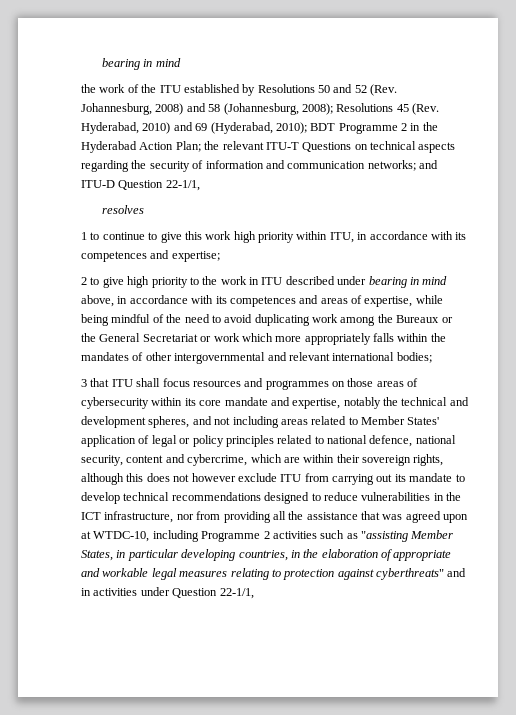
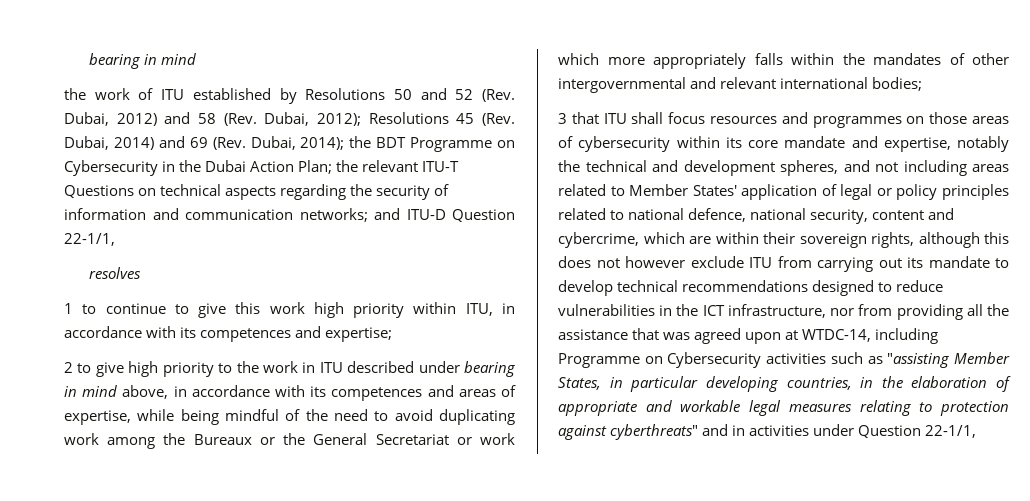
- the work of the ITU established by Resolutions 50 and 52 (Rev. Johannesburg, 2008) and 58 (Johannesburg, 2008); Resolutions 45 (Rev. Hyderabad, 2010) and 69 (Hyderabad, 2010); BDT Programme 2 in the Hyderabad Action Plan; the relevant ITU-T Questions on technical aspects regarding the security of information and communication networks; and ITU-D Question 22-1/1,
+ the work of ITU established by Resolutions 50 and 52 (Rev. Dubai, 2012) and 58 (Rev. Dubai, 2012); Resolutions 45 (Rev. Dubai, 2014) and 69 (Rev. Dubai, 2014); the BDT Programme on Cybersecurity in the Dubai Action Plan; the relevant ITU-T Questions on technical aspects regarding the security of information and communication networks; and ITU-D Question 22-1/1,
- 3 that ITU shall focus resources and programmes on those areas of cybersecurity within its core mandate and expertise, notably the technical and development spheres, and not including areas related to Member States' application of legal or policy principles related to national defence, national security, content and cybercrime, which are within their sovereign rights, although this does not however exclude ITU from carrying out its mandate to develop technical recommendations designed to reduce vulnerabilities in the ICT infrastructure, nor from providing all the assistance that was agreed upon at WTDC-10, including Programme 2 activities such as "assisting Member States, in particular developing countries, in the elaboration of appropriate and workable legal measures relating to protection against cyberthreats" and in activities under Question 22-1/1,
+ 3 that ITU shall focus resources and programmes on those areas of cybersecurity within its core mandate and expertise, notably the technical and development spheres, and not including areas related to Member States' application of legal or policy principles related to national defence, national security, content and cybercrime, which are within their sovereign rights, although this does not however exclude ITU from carrying out its mandate to develop technical recommendations designed to reduce vulnerabilities in the ICT infrastructure, nor from providing all the assistance that was agreed upon at WTDC-14, including Programme on Cybersecurity activities such as "assisting Member States, in particular developing countries, in the elaboration of appropriate and workable legal measures relating to protection against cyberthreats" and in activities under Question 22-1/1,

